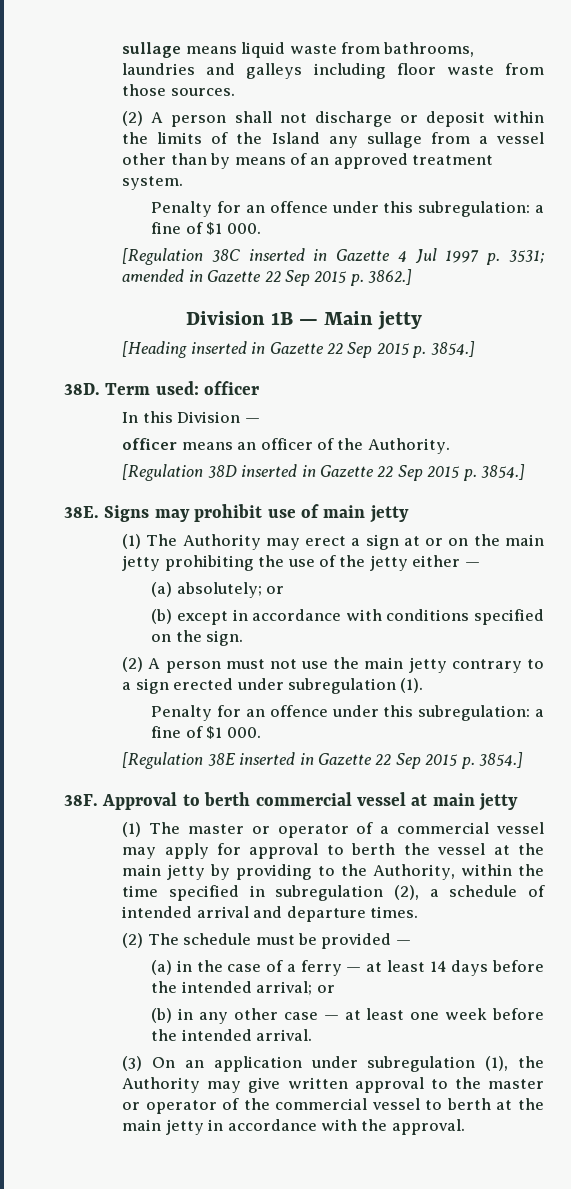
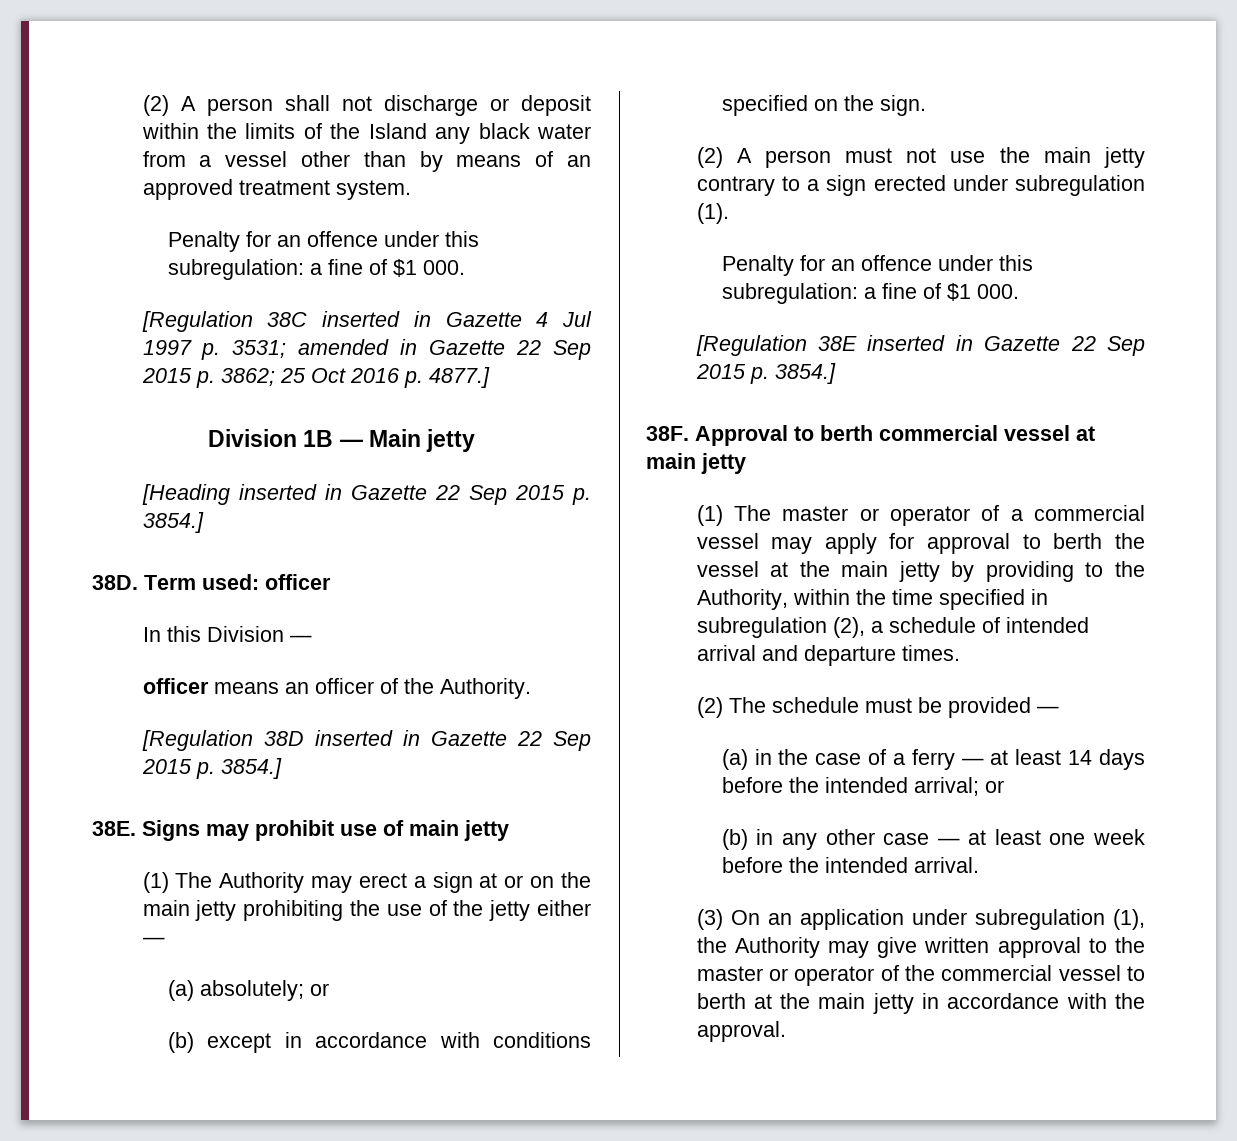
- sullage means liquid waste from bathrooms, laundries and galleys including floor waste from those sources.
- (2) A person shall not discharge or deposit within the limits of the Island any sullage from a vessel other than by means of an approved treatment system.
+ (2) A person shall not discharge or deposit within the limits of the Island any black water from a vessel other than by means of an approved treatment system.
- [Regulation 38C inserted in Gazette 4 Jul 1997 p. 3531; amended in Gazette 22 Sep 2015 p. 3862.]
+ [Regulation 38C inserted in Gazette 4 Jul 1997 p. 3531; amended in Gazette 22 Sep 2015 p. 3862; 25 Oct 2016 p. 4877.]

